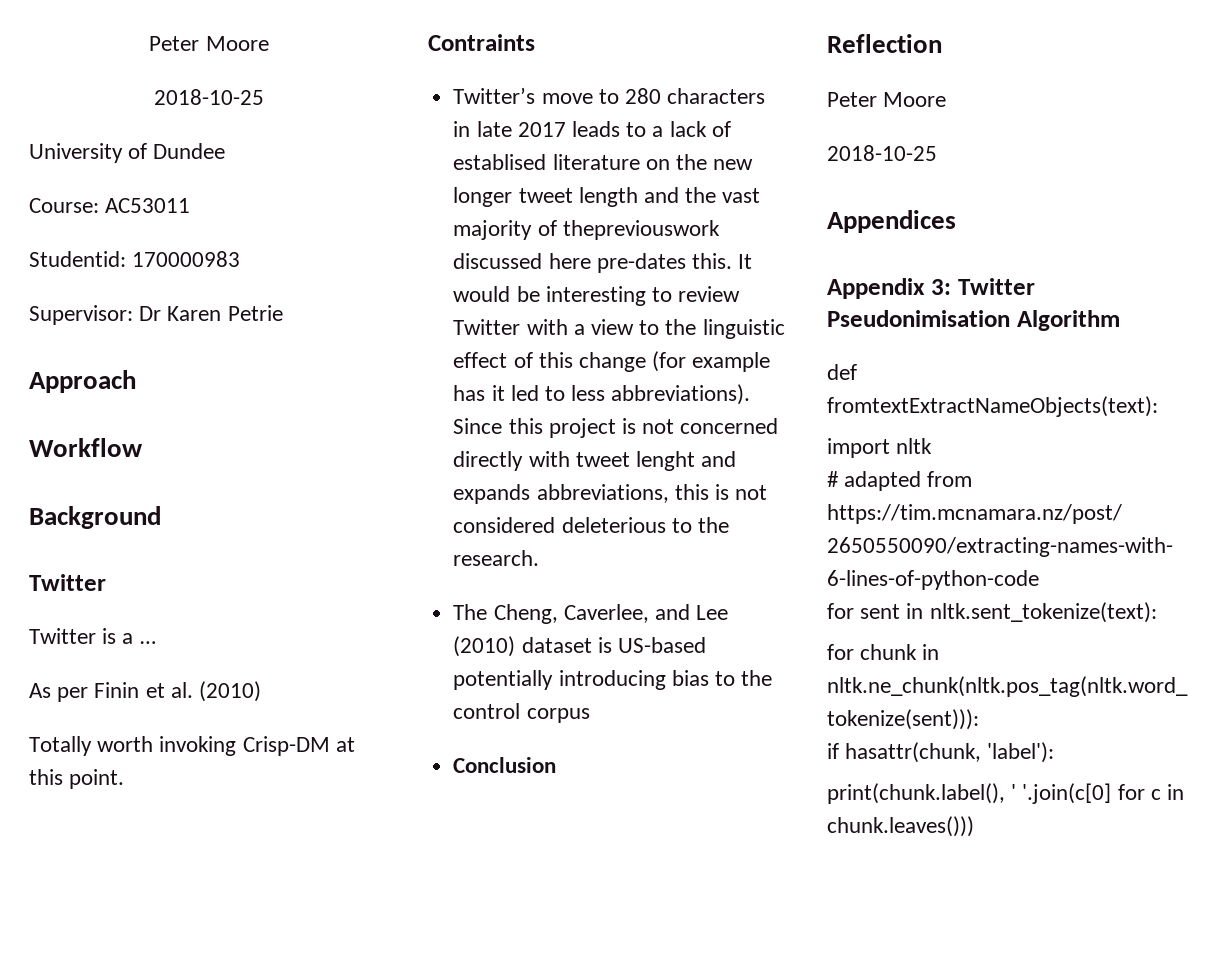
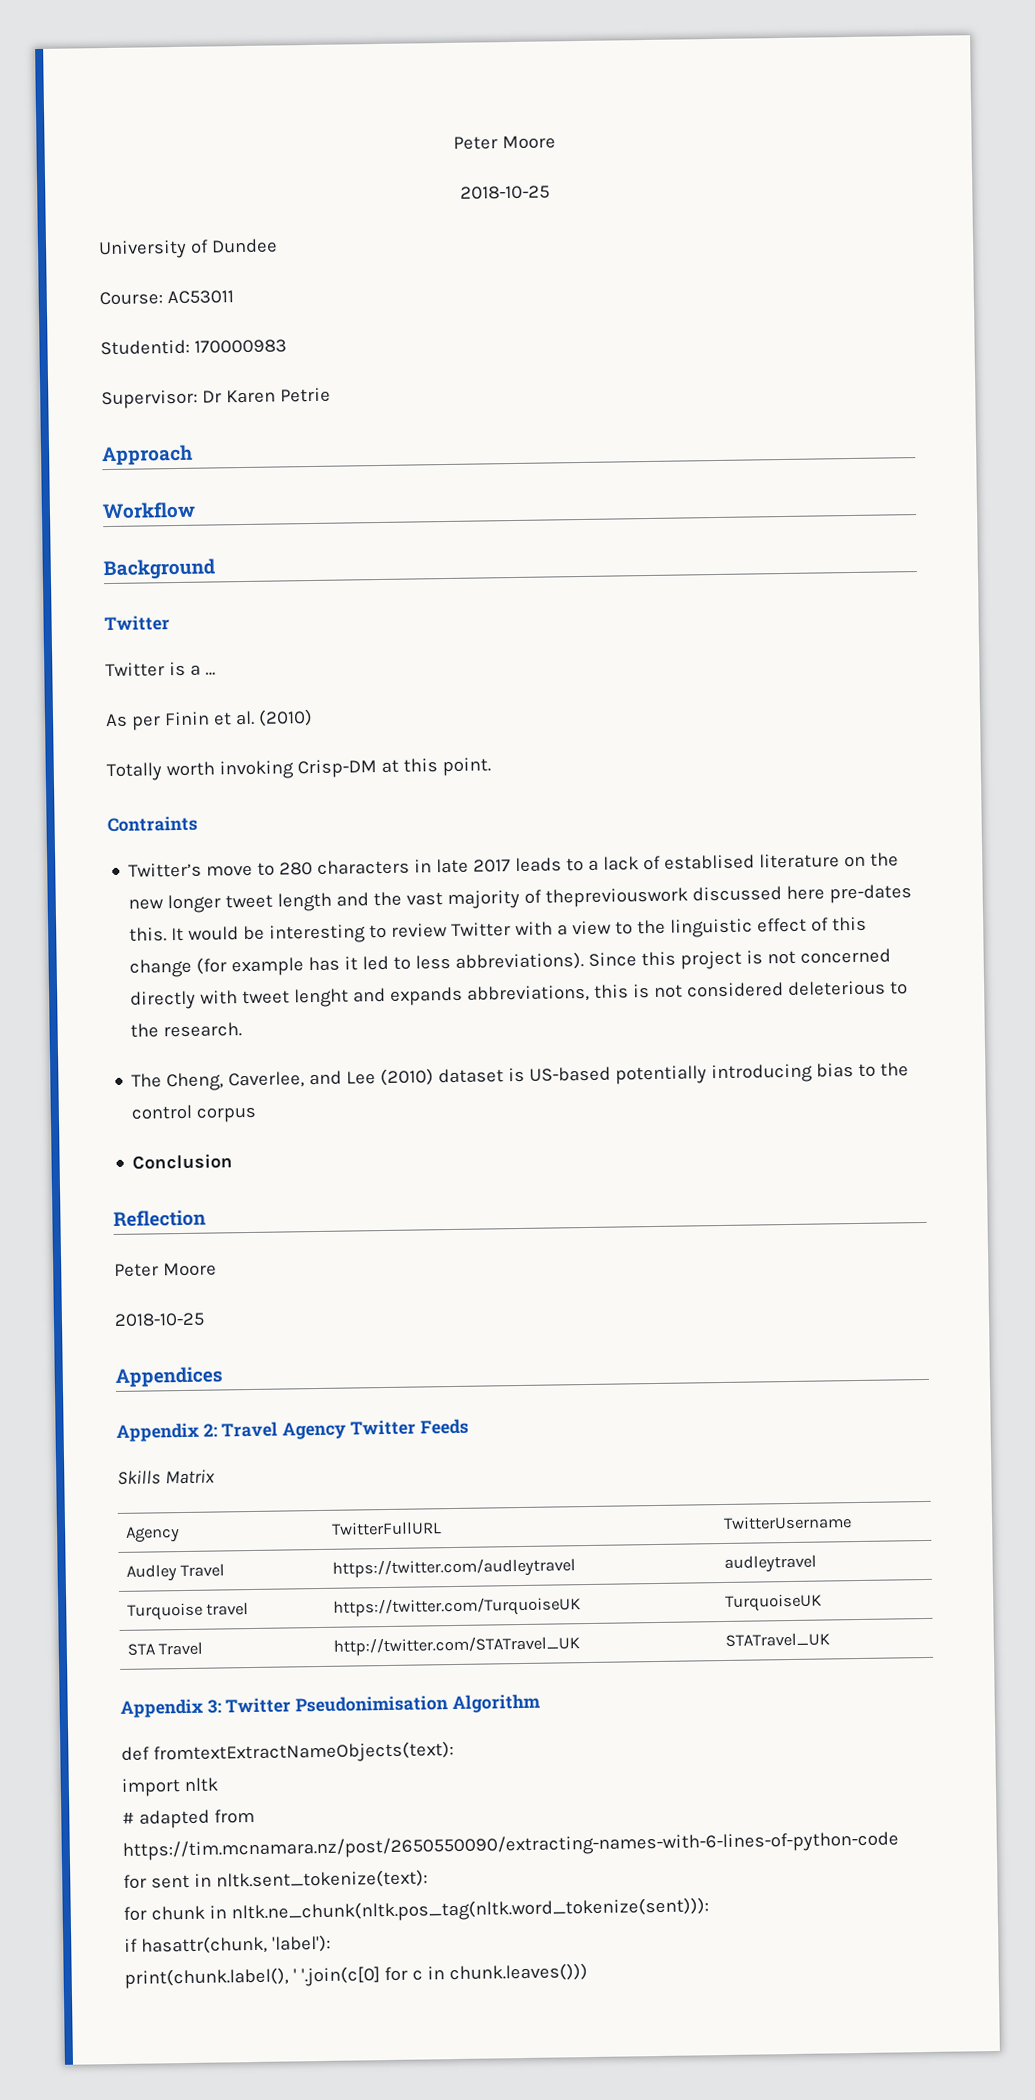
+ Appendix 2: Travel Agency Twitter Feeds
+ Skills Matrix
+ Agency | TwitterFullURL | TwitterUsername
+ Audley Travel | https://twitter.com/audleytravel | audleytravel
+ Turquoise travel | https://twitter.com/TurquoiseUK | TurquoiseUK
+ STA Travel | http://twitter.com/STATravel_UK | STATravel_UK

